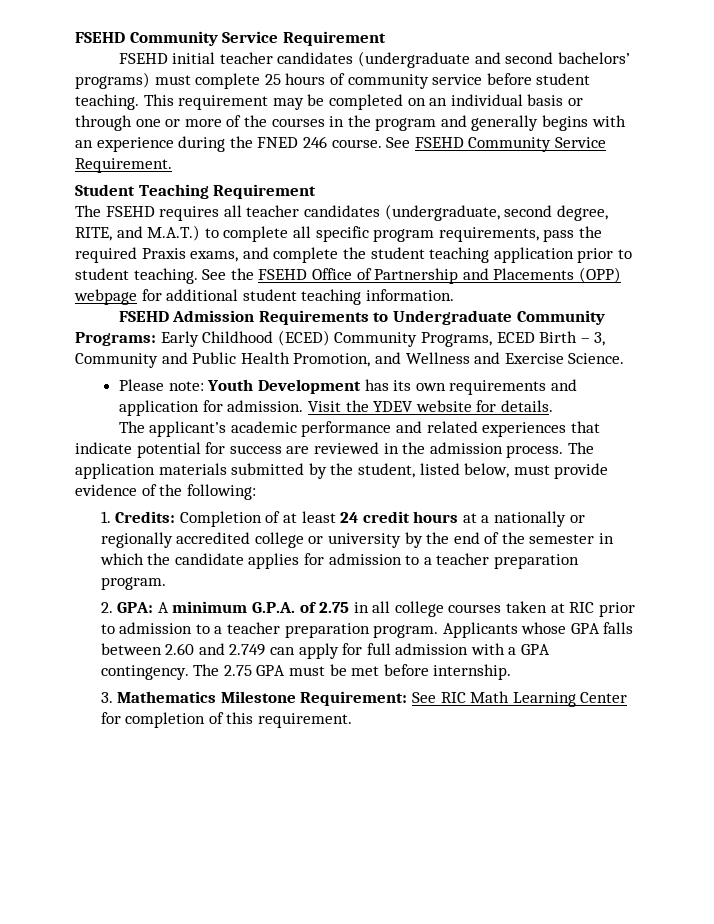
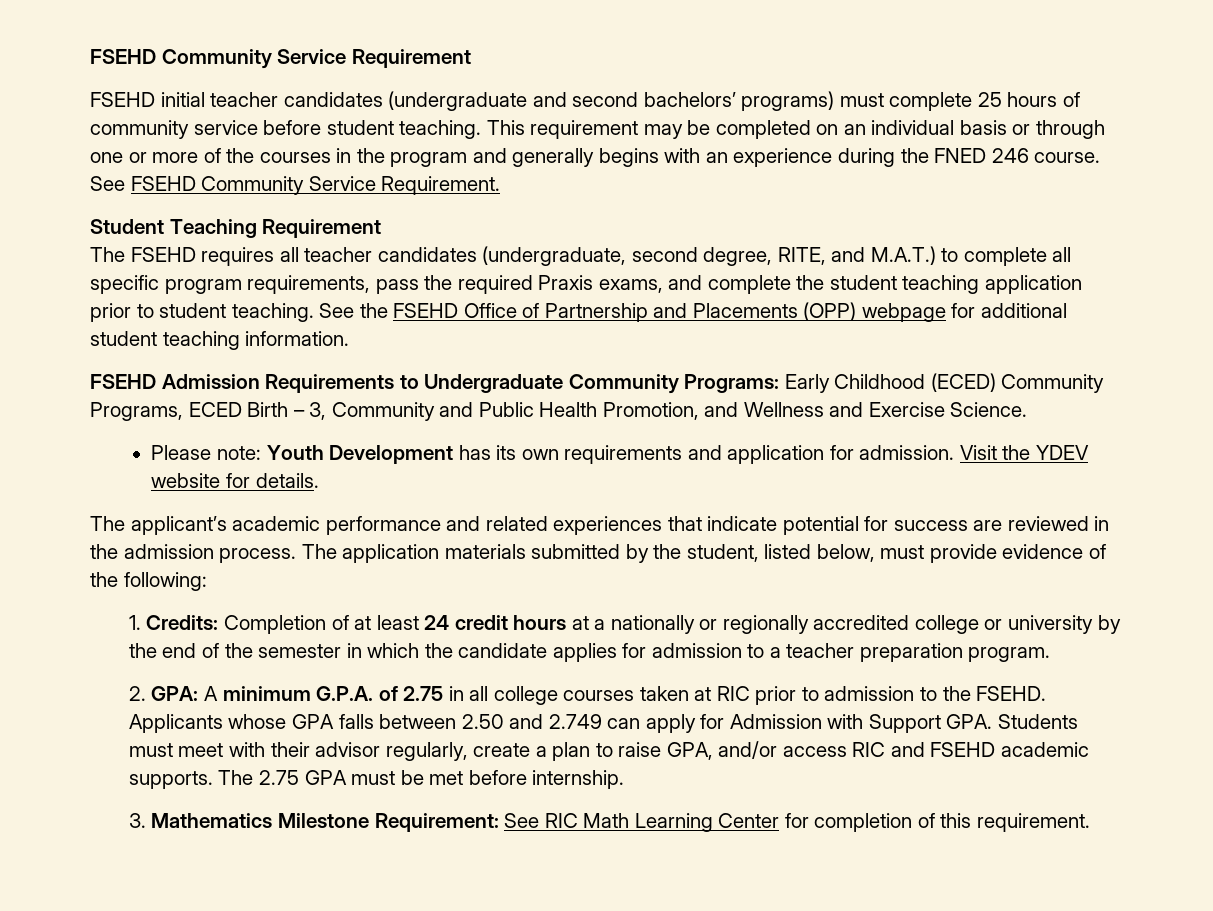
- 2. GPA: A minimum G.P.A. of 2.75 in all college courses taken at RIC prior to admission to a teacher preparation program.
+ 2. GPA: A minimum G.P.A. of 2.75 in all college courses taken at RIC prior to admission to the FSEHD.
- Applicants whose GPA falls between 2.60 and 2.749 can apply for full admission with a GPA contingency.
+ Applicants whose GPA falls between 2.50 and 2.749 can apply for Admission with Support GPA. Students must meet with their advisor regularly, create a plan to raise GPA, and/or access RIC and FSEHD academic supports.

